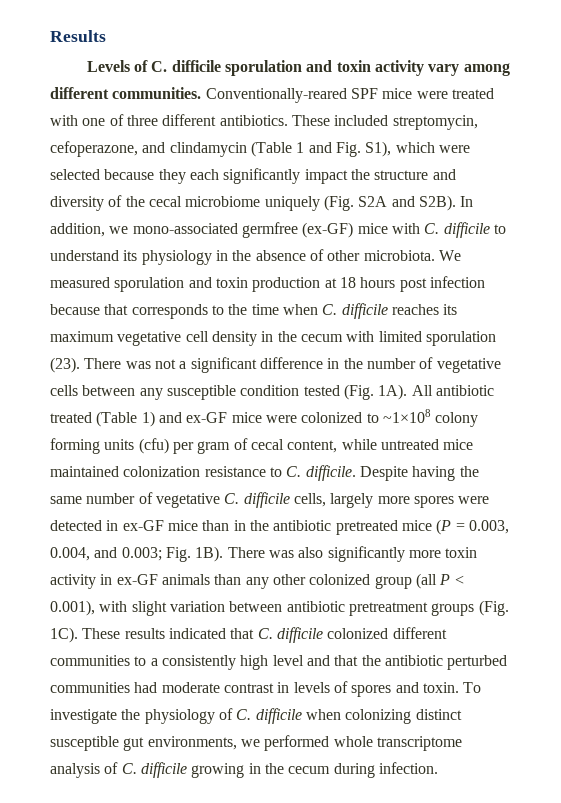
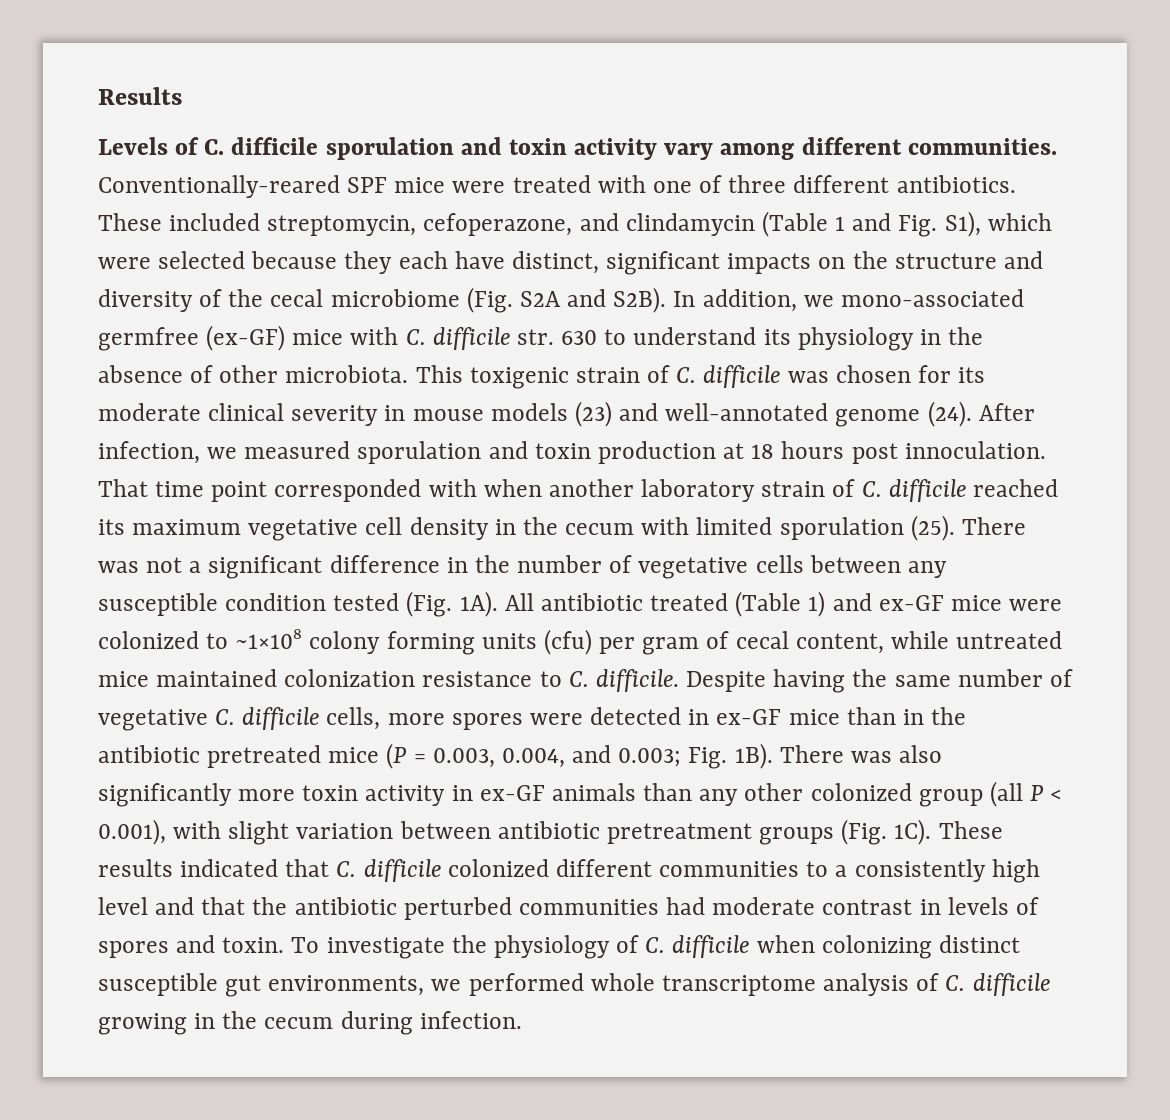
- These included streptomycin, cefoperazone, and clindamycin (Table 1 and Fig. S1), which were selected because they each significantly impact the structure and diversity of the cecal microbiome uniquely (Fig. S2A and S2B).
+ These included streptomycin, cefoperazone, and clindamycin (Table 1 and Fig. S1), which were selected because they each have distinct, significant impacts on the structure and diversity of the cecal microbiome (Fig. S2A and S2B).
- In addition, we mono-associated germfree (ex-GF) mice with C. difficile to understand its physiology in the absence of other microbiota.
+ In addition, we mono-associated germfree (ex-GF) mice with C. difficile str. 630 to understand its physiology in the absence of other microbiota.
- We measured sporulation and toxin production at 18 hours post infection because that corresponds to the time when C. difficile reaches its maximum vegetative cell density in the cecum with limited sporulation (23).
+ This toxigenic strain of C. difficile was chosen for its moderate clinical severity in mouse models (23) and well-annotated genome (24). After infection, we measured sporulation and toxin production at 18 hours post innoculation. That time point corresponded with when another laboratory strain of C. difficile reached its maximum vegetative cell density in the cecum with limited sporulation (25).
- Despite having the same number of vegetative C. difficile cells, largely more spores were detected in ex-GF mice than in the antibiotic pretreated mice (P = 0.003, 0.004, and 0.003; Fig. 1B).
+ Despite having the same number of vegetative C. difficile cells, more spores were detected in ex-GF mice than in the antibiotic pretreated mice (P = 0.003, 0.004, and 0.003; Fig. 1B).

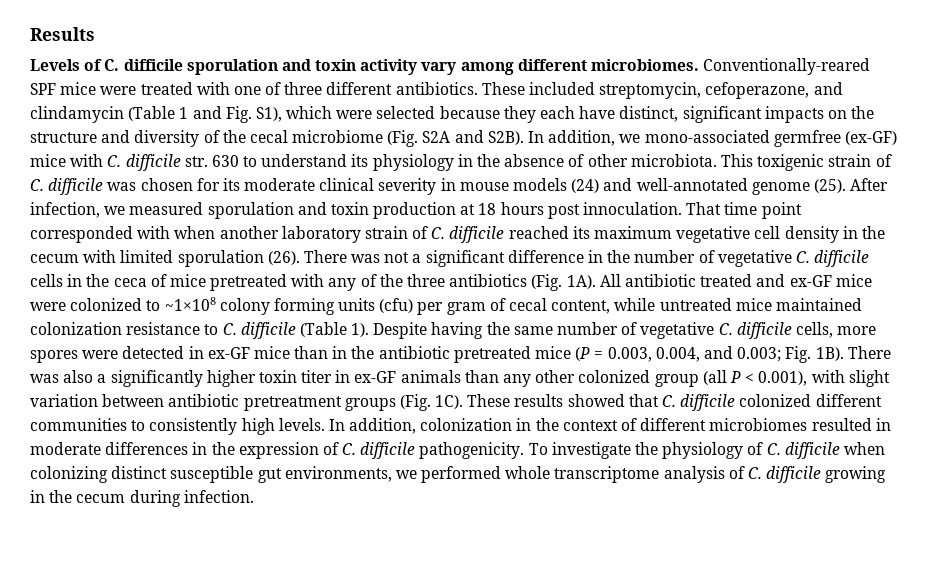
- Levels of C. difficile sporulation and toxin activity vary among different communities.
+ Levels of C. difficile sporulation and toxin activity vary among different microbiomes.
- This toxigenic strain of C. difficile was chosen for its moderate clinical severity in mouse models (23) and well-annotated genome (24).
+ This toxigenic strain of C. difficile was chosen for its moderate clinical severity in mouse models (24) and well-annotated genome (25).
- That time point corresponded with when another laboratory strain of C. difficile reached its maximum vegetative cell density in the cecum with limited sporulation (25).
+ That time point corresponded with when another laboratory strain of C. difficile reached its maximum vegetative cell density in the cecum with limited sporulation (26).
- There was not a significant difference in the number of vegetative cells between any susceptible condition tested (Fig. 1A).
+ There was not a significant difference in the number of vegetative C. difficile cells in the ceca of mice pretreated with any of the three antibiotics (Fig. 1A).
- All antibiotic treated (Table 1) and ex-GF mice were colonized to ~1×108 colony forming units (cfu) per gram of cecal content, while untreated mice maintained colonization resistance to C. difficile.
+ All antibiotic treated and ex-GF mice were colonized to ~1×108 colony forming units (cfu) per gram of cecal content, while untreated mice maintained colonization resistance to C. difficile (Table 1).
- There was also significantly more toxin activity in ex-GF animals than any other colonized group (all P < 0.001), with slight variation between antibiotic pretreatment groups (Fig. 1C).
+ There was also a significantly higher toxin titer in ex-GF animals than any other colonized group (all P < 0.001), with slight variation between antibiotic pretreatment groups (Fig. 1C).
- These results indicated that C. difficile colonized different communities to a consistently high level and that the antibiotic perturbed communities had moderate contrast in levels of spores and toxin.
+ These results showed that C. difficile colonized different communities to consistently high levels. In addition, colonization in the context of different microbiomes resulted in moderate differences in the expression of C. difficile pathogenicity.

